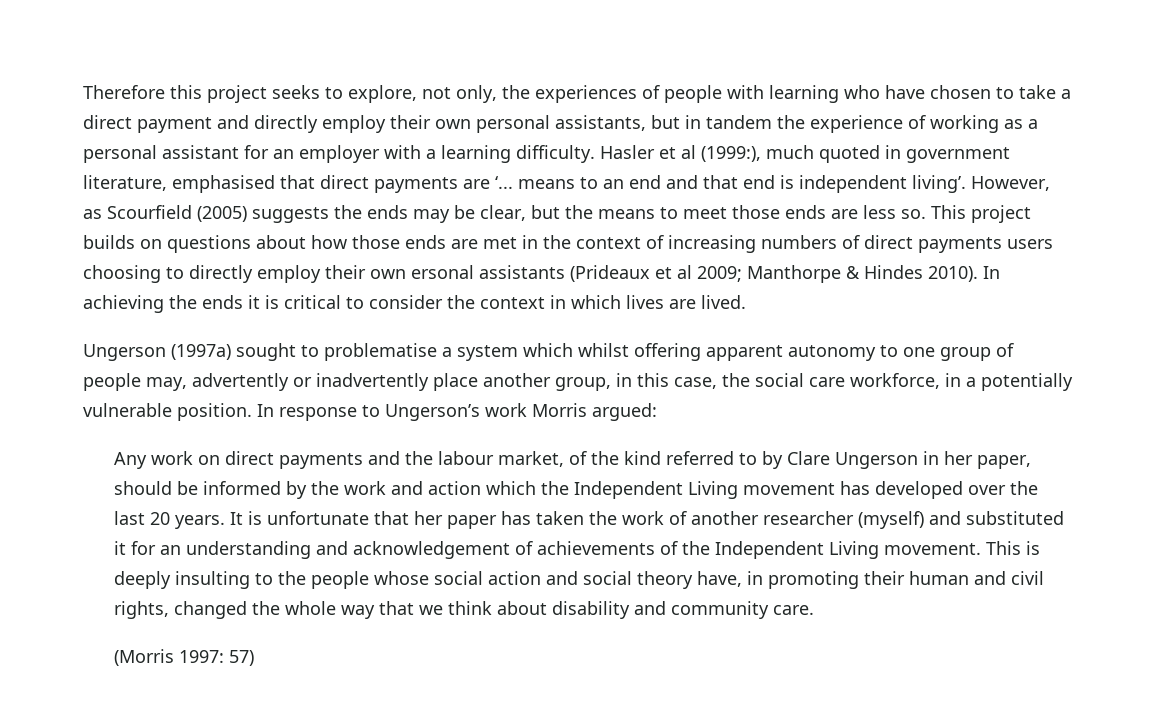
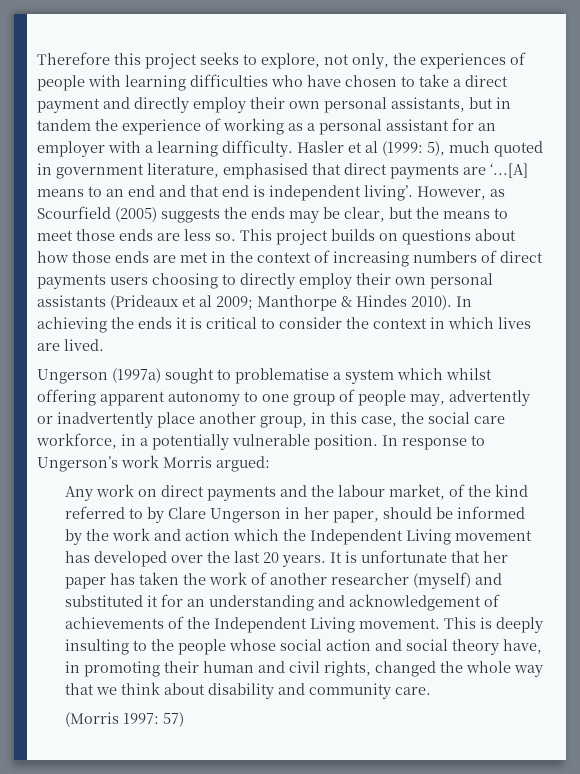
- Therefore this project seeks to explore, not only, the experiences of people with learning who have chosen to take a direct payment and directly employ their own personal assistants, but in tandem the experience of working as a personal assistant for an employer with a learning difficulty.
+ Therefore this project seeks to explore, not only, the experiences of people with learning difficulties who have chosen to take a direct payment and directly employ their own personal assistants, but in tandem the experience of working as a personal assistant for an employer with a learning difficulty.
- Hasler et al (1999:), much quoted in government literature, emphasised that direct payments are ‘... means to an end and that end is independent living’.
+ Hasler et al (1999: 5), much quoted in government literature, emphasised that direct payments are ‘...[A] means to an end and that end is independent living’.
- This project builds on questions about how those ends are met in the context of increasing numbers of direct payments users choosing to directly employ their own ersonal assistants (Prideaux et al 2009; Manthorpe & Hindes 2010).
+ This project builds on questions about how those ends are met in the context of increasing numbers of direct payments users choosing to directly employ their own personal assistants (Prideaux et al 2009; Manthorpe & Hindes 2010).

